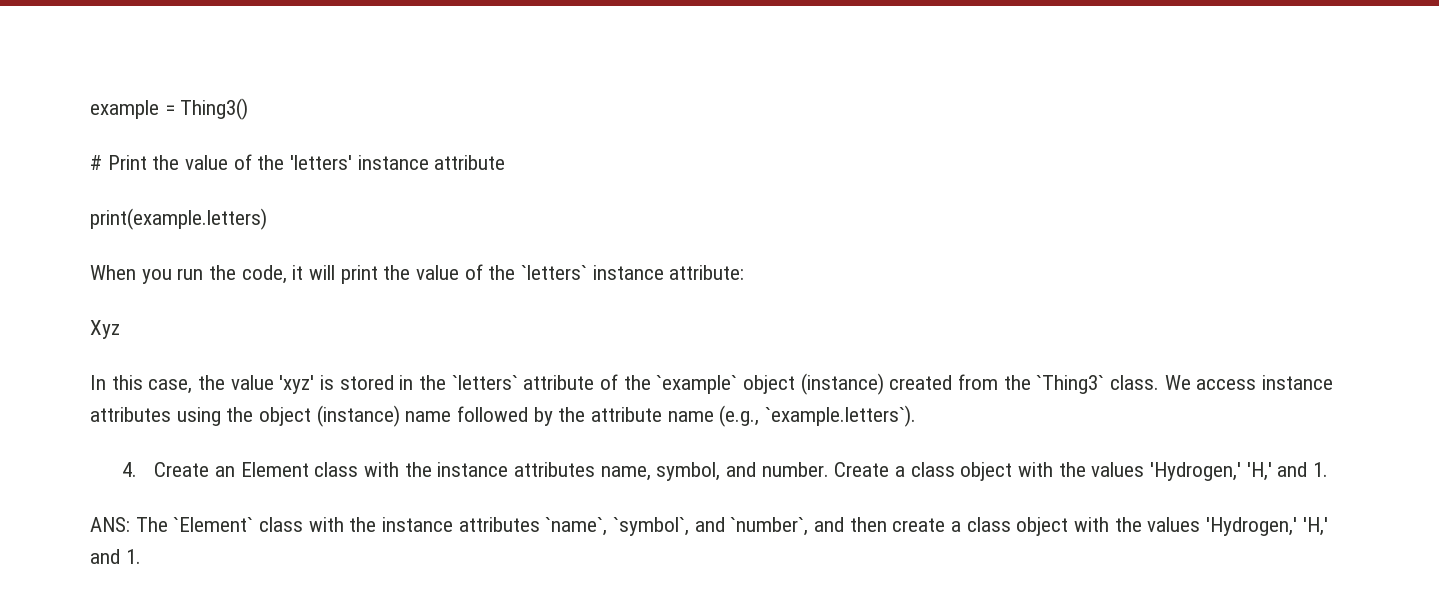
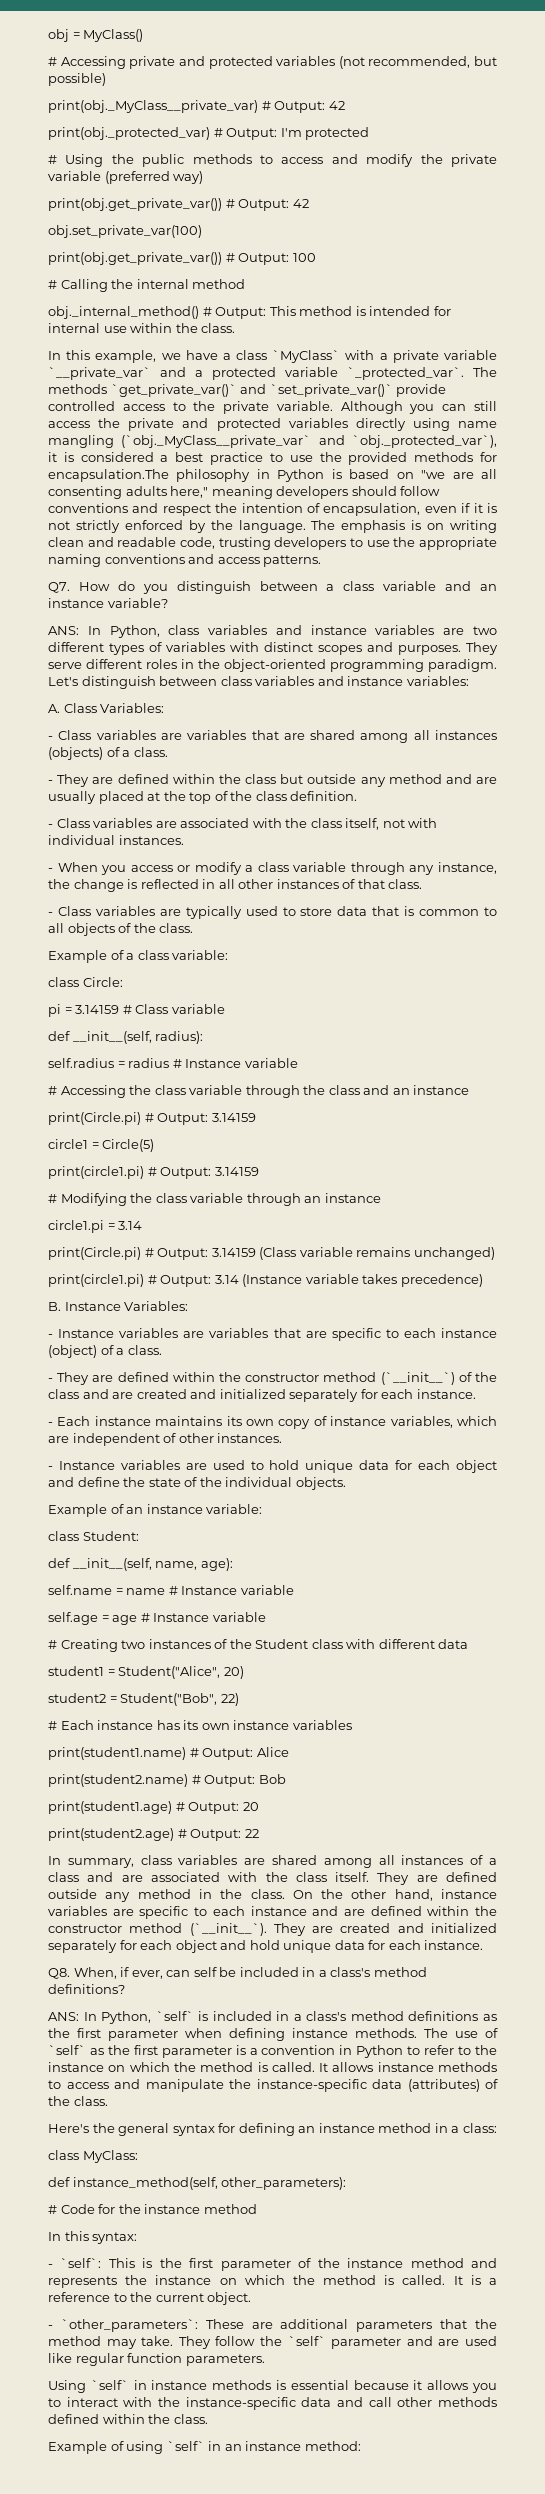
- example = Thing3()
- # Print the value of the 'letters' instance attribute
- print(example.letters)
- When you run the code, it will print the value of the `letters` instance attribute:
- Xyz
- In this case, the value 'xyz' is stored in the `letters` attribute of the `example` object (instance) created from the `Thing3` class. We access instance attributes using the object (instance) name followed by the attribute name (e.g., `example.letters`).
- 4. Create an Element class with the instance attributes name, symbol, and number. Create a class object with the values 'Hydrogen,' 'H,' and 1.
- ANS: The `Element` class with the instance attributes `name`, `symbol`, and `number`, and then create a class object with the values 'Hydrogen,' 'H,' and 1.
+ obj = MyClass()
+ # Accessing private and protected variables (not recommended, but possible)
+ print(obj._MyClass__private_var) # Output: 42
+ print(obj._protected_var) # Output: I'm protected
+ # Using the public methods to access and modify the private variable (preferred way)
+ print(obj.get_private_var()) # Output: 42
+ obj.set_private_var(100)
+ print(obj.get_private_var()) # Output: 100
+ # Calling the internal method
+ obj._internal_method() # Output: This method is intended for internal use within the class.
+ In this example, we have a class `MyClass` with a private variable `__private_var` and a protected variable `_protected_var`. The methods `get_private_var()` and `set_private_var()` provide controlled access to the private variable. Although you can still access the private and protected variables directly using name mangling (`obj._MyClass__private_var` and `obj._protected_var`), it is considered a best practice to use the provided methods for encapsulation.The philosophy in Python is based on "we are all consenting adults here," meaning developers should follow conventions and respect the intention of encapsulation, even if it is not strictly enforced by the language. The emphasis is on writing clean and readable code, trusting developers to use the appropriate naming conventions and access patterns.
+ Q7. How do you distinguish between a class variable and an instance variable?
+ ANS: In Python, class variables and instance variables are two different types of variables with distinct scopes and purposes. They serve different roles in the object-oriented programming paradigm. Let's distinguish between class variables and instance variables:
+ A. Class Variables:
+ - Class variables are variables that are shared among all instances (objects) of a class.
+ - They are defined within the class but outside any method and are usually placed at the top of the class definition.
+ - Class variables are associated with the class itself, not with individual instances.
+ - When you access or modify a class variable through any instance, the change is reflected in all other instances of that class.
+ - Class variables are typically used to store data that is common to all objects of the class.
+ Example of a class variable:
+ class Circle:
+ pi = 3.14159 # Class variable
+ def __init__(self, radius):
+ self.radius = radius # Instance variable
+ # Accessing the class variable through the class and an instance
+ print(Circle.pi) # Output: 3.14159
+ circle1 = Circle(5)
+ print(circle1.pi) # Output: 3.14159
+ # Modifying the class variable through an instance
+ circle1.pi = 3.14
+ print(Circle.pi) # Output: 3.14159 (Class variable remains unchanged)
+ print(circle1.pi) # Output: 3.14 (Instance variable takes precedence)
+ B. Instance Variables:
+ - Instance variables are variables that are specific to each instance (object) of a class.
+ - They are defined within the constructor method (`__init__`) of the class and are created and initialized separately for each instance.
+ - Each instance maintains its own copy of instance variables, which are independent of other instances.
+ - Instance variables are used to hold unique data for each object and define the state of the individual objects.
+ Example of an instance variable:
+ class Student:
+ def __init__(self, name, age):
+ self.name = name # Instance variable
+ self.age = age # Instance variable
+ # Creating two instances of the Student class with different data
+ student1 = Student("Alice", 20)
+ student2 = Student("Bob", 22)
+ # Each instance has its own instance variables
+ print(student1.name) # Output: Alice
+ print(student2.name) # Output: Bob
+ print(student1.age) # Output: 20
+ print(student2.age) # Output: 22
+ In summary, class variables are shared among all instances of a class and are associated with the class itself. They are defined outside any method in the class. On the other hand, instance variables are specific to each instance and are defined within the constructor method (`__init__`). They are created and initialized separately for each object and hold unique data for each instance.
+ Q8. When, if ever, can self be included in a class's method definitions?
+ ANS: In Python, `self` is included in a class's method definitions as the first parameter when defining instance methods. The use of `self` as the first parameter is a convention in Python to refer to the instance on which the method is called. It allows instance methods to access and manipulate the instance-specific data (attributes) of the class.
+ Here's the general syntax for defining an instance method in a class:
+ class MyClass:
+ def instance_method(self, other_parameters):
+ # Code for the instance method
+ In this syntax:
+ - `self`: This is the first parameter of the instance method and represents the instance on which the method is called. It is a reference to the current object.
+ - `other_parameters`: These are additional parameters that the method may take. They follow the `self` parameter and are used like regular function parameters.
+ Using `self` in instance methods is essential because it allows you to interact with the instance-specific data and call other methods defined within the class.
+ Example of using `self` in an instance method:

